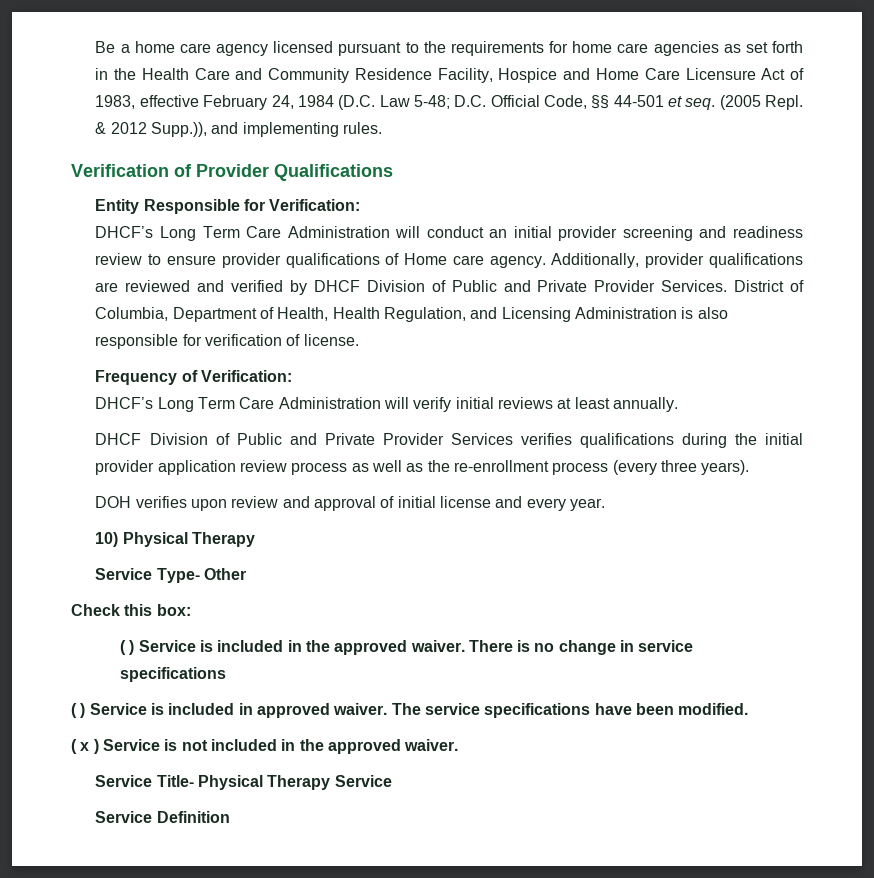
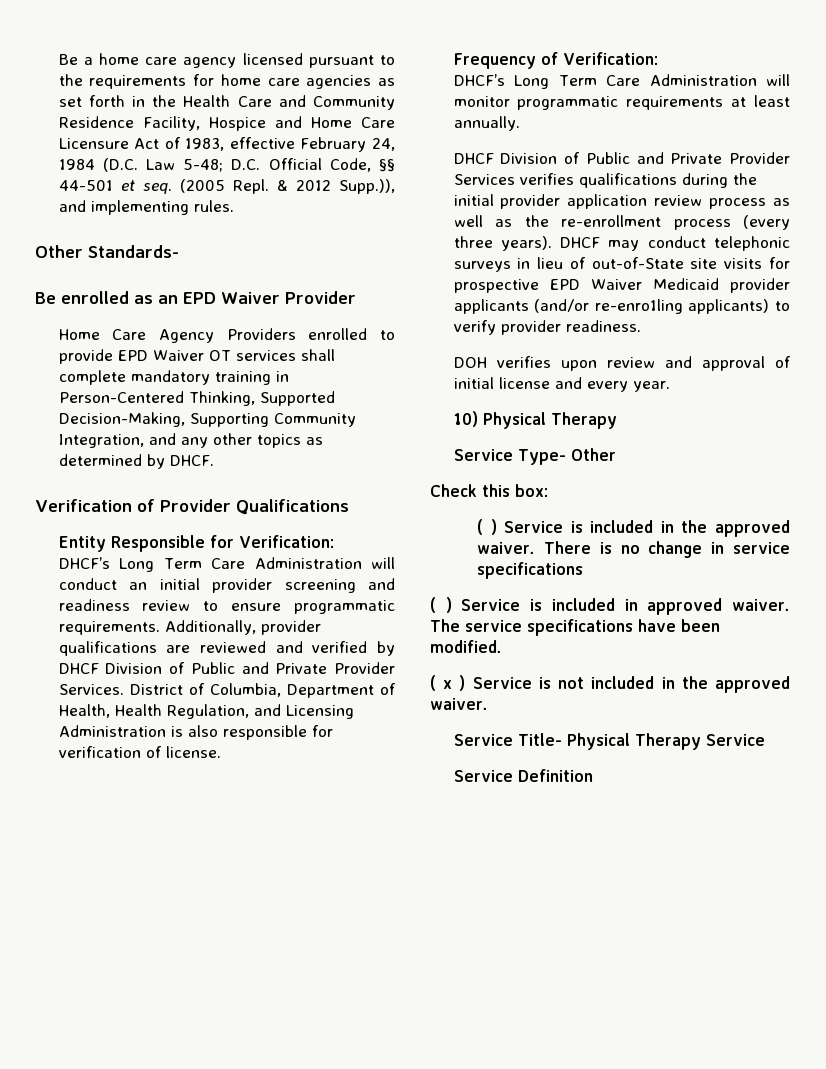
+ Other Standards-
+ Be enrolled as an EPD Waiver Provider
+ Home Care Agency Providers enrolled to provide EPD Waiver OT services shall complete mandatory training in Person-Centered Thinking, Supported Decision-Making, Supporting Community Integration, and any other topics as determined by DHCF.
- DHCF’s Long Term Care Administration will conduct an initial provider screening and readiness review to ensure provider qualifications of Home care agency.
+ DHCF’s Long Term Care Administration will conduct an initial provider screening and readiness review to ensure programmatic requirements.
- DHCF’s Long Term Care Administration will verify initial reviews at least annually.
+ DHCF’s Long Term Care Administration will monitor programmatic requirements at least annually.
+ DHCF may conduct telephonic surveys in lieu of out-of-State site visits for prospective EPD Waiver Medicaid provider applicants (and/or re-enro1ling applicants) to verify provider readiness.

